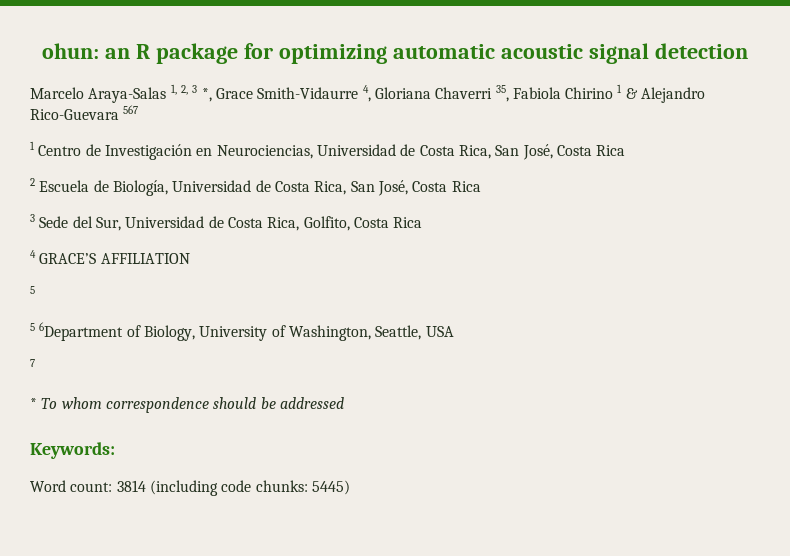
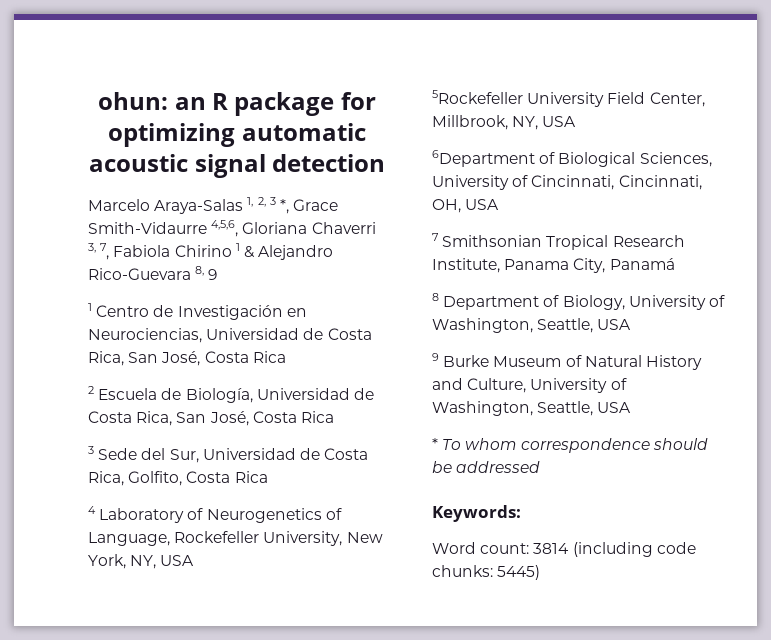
- Marcelo Araya-Salas 1, 2, 3 *, Grace Smith-Vidaurre 4, Gloriana Chaverri 35, Fabiola Chirino 1 & Alejandro Rico-Guevara 567
+ Marcelo Araya-Salas 1, 2, 3 *, Grace Smith-Vidaurre 4,5,6, Gloriana Chaverri 3, 7, Fabiola Chirino 1 & Alejandro Rico-Guevara 8, 9
- 4 GRACE’S AFFILIATION
- 5
- 5 6Department of Biology, University of Washington, Seattle, USA
+ 4 Laboratory of Neurogenetics of Language, Rockefeller University, New York, NY, USA
+ 5Rockefeller University Field Center, Millbrook, NY, USA
+ 6Department of Biological Sciences, University of Cincinnati, Cincinnati, OH, USA
+ 7 Smithsonian Tropical Research Institute, Panama City, Panamá
+ 8 Department of Biology, University of Washington, Seattle, USA
- 7
+ 9 Burke Museum of Natural History and Culture, University of Washington, Seattle, USA

